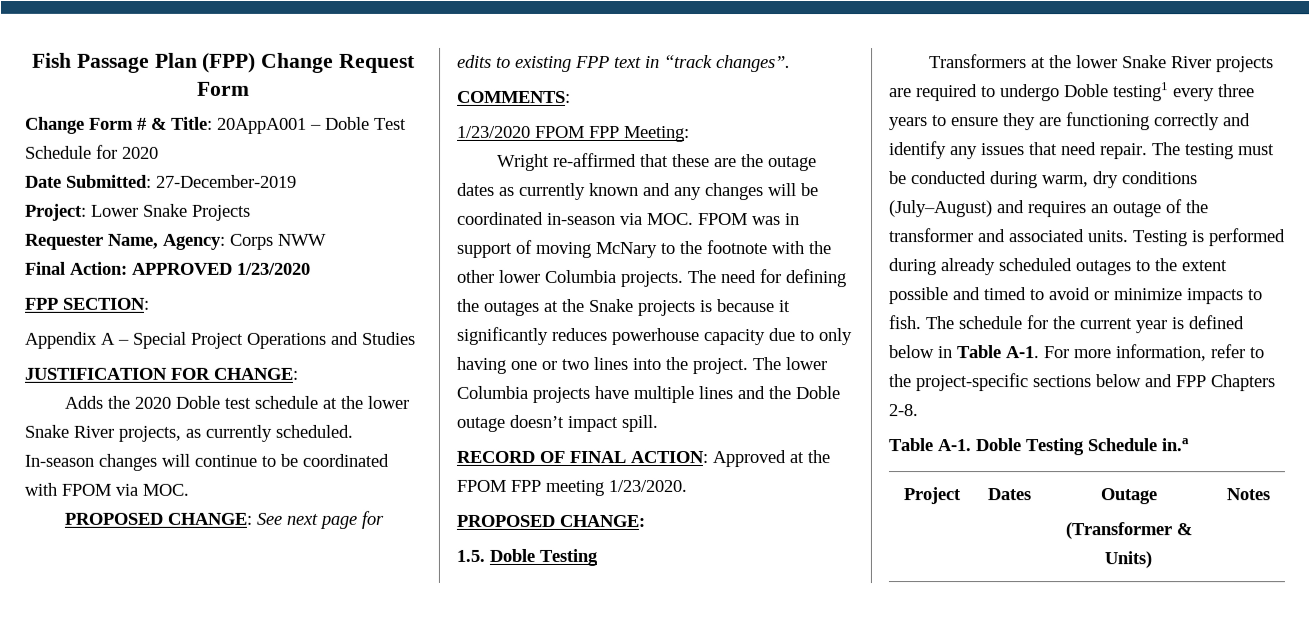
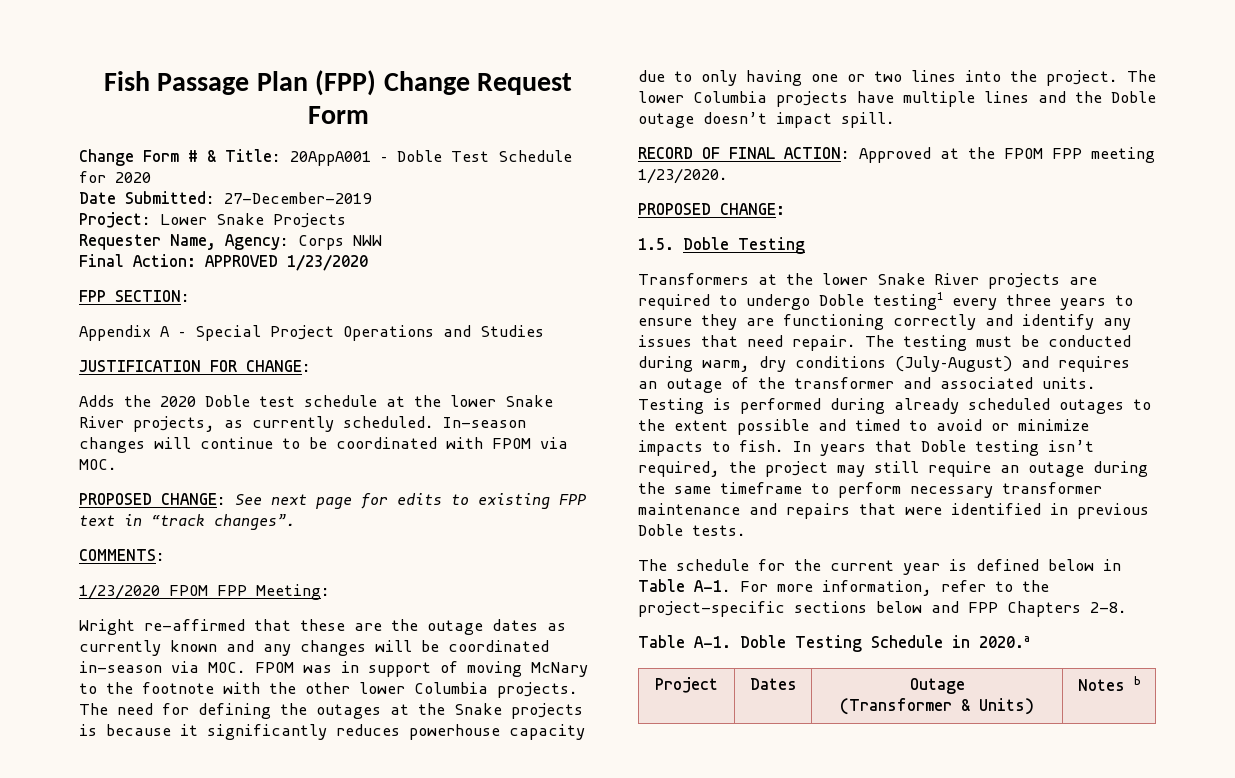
- Testing is performed during already scheduled outages to the extent possible and timed to avoid or minimize impacts to fish. The schedule for the current year is defined below in Table A-1. For more information, refer to the project-specific sections below and FPP Chapters 2-8.
+ Testing is performed during already scheduled outages to the extent possible and timed to avoid or minimize impacts to fish. In years that Doble testing isn’t required, the project may still require an outage during the same timeframe to perform necessary transformer maintenance and repairs that were identified in previous Doble tests.
+ The schedule for the current year is defined below in Table A-1. For more information, refer to the project-specific sections below and FPP Chapters 2-8.
- Table A-1. Doble Testing Schedule in.a
+ Table A-1. Doble Testing Schedule in 2020.a
  Project | Dates | Outage
- (Transformer & Units) | Notes
+ (Transformer & Units) | Notes b

